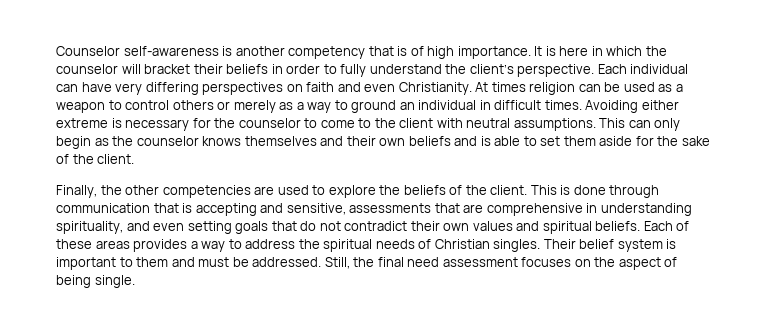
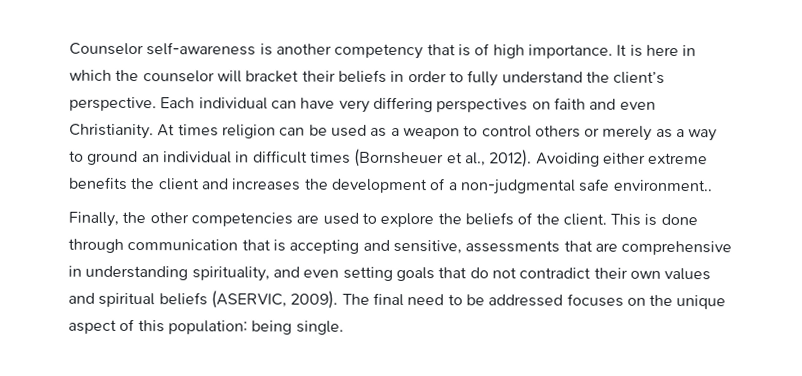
- At times religion can be used as a weapon to control others or merely as a way to ground an individual in difficult times. Avoiding either extreme is necessary for the counselor to come to the client with neutral assumptions. This can only begin as the counselor knows themselves and their own beliefs and is able to set them aside for the sake of the client.
+ At times religion can be used as a weapon to control others or merely as a way to ground an individual in difficult times (Bornsheuer et al., 2012). Avoiding either extreme benefits the client and increases the development of a non-judgmental safe environment..
- This is done through communication that is accepting and sensitive, assessments that are comprehensive in understanding spirituality, and even setting goals that do not contradict their own values and spiritual beliefs. Each of these areas provides a way to address the spiritual needs of Christian singles. Their belief system is important to them and must be addressed. Still, the final need assessment focuses on the aspect of being single.
+ This is done through communication that is accepting and sensitive, assessments that are comprehensive in understanding spirituality, and even setting goals that do not contradict their own values and spiritual beliefs (ASERVIC, 2009). The final need to be addressed focuses on the unique aspect of this population: being single.

